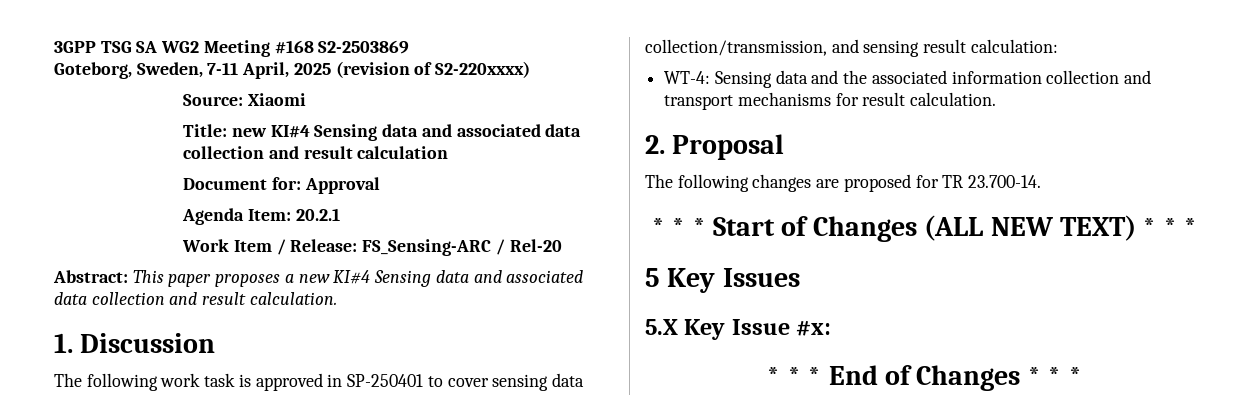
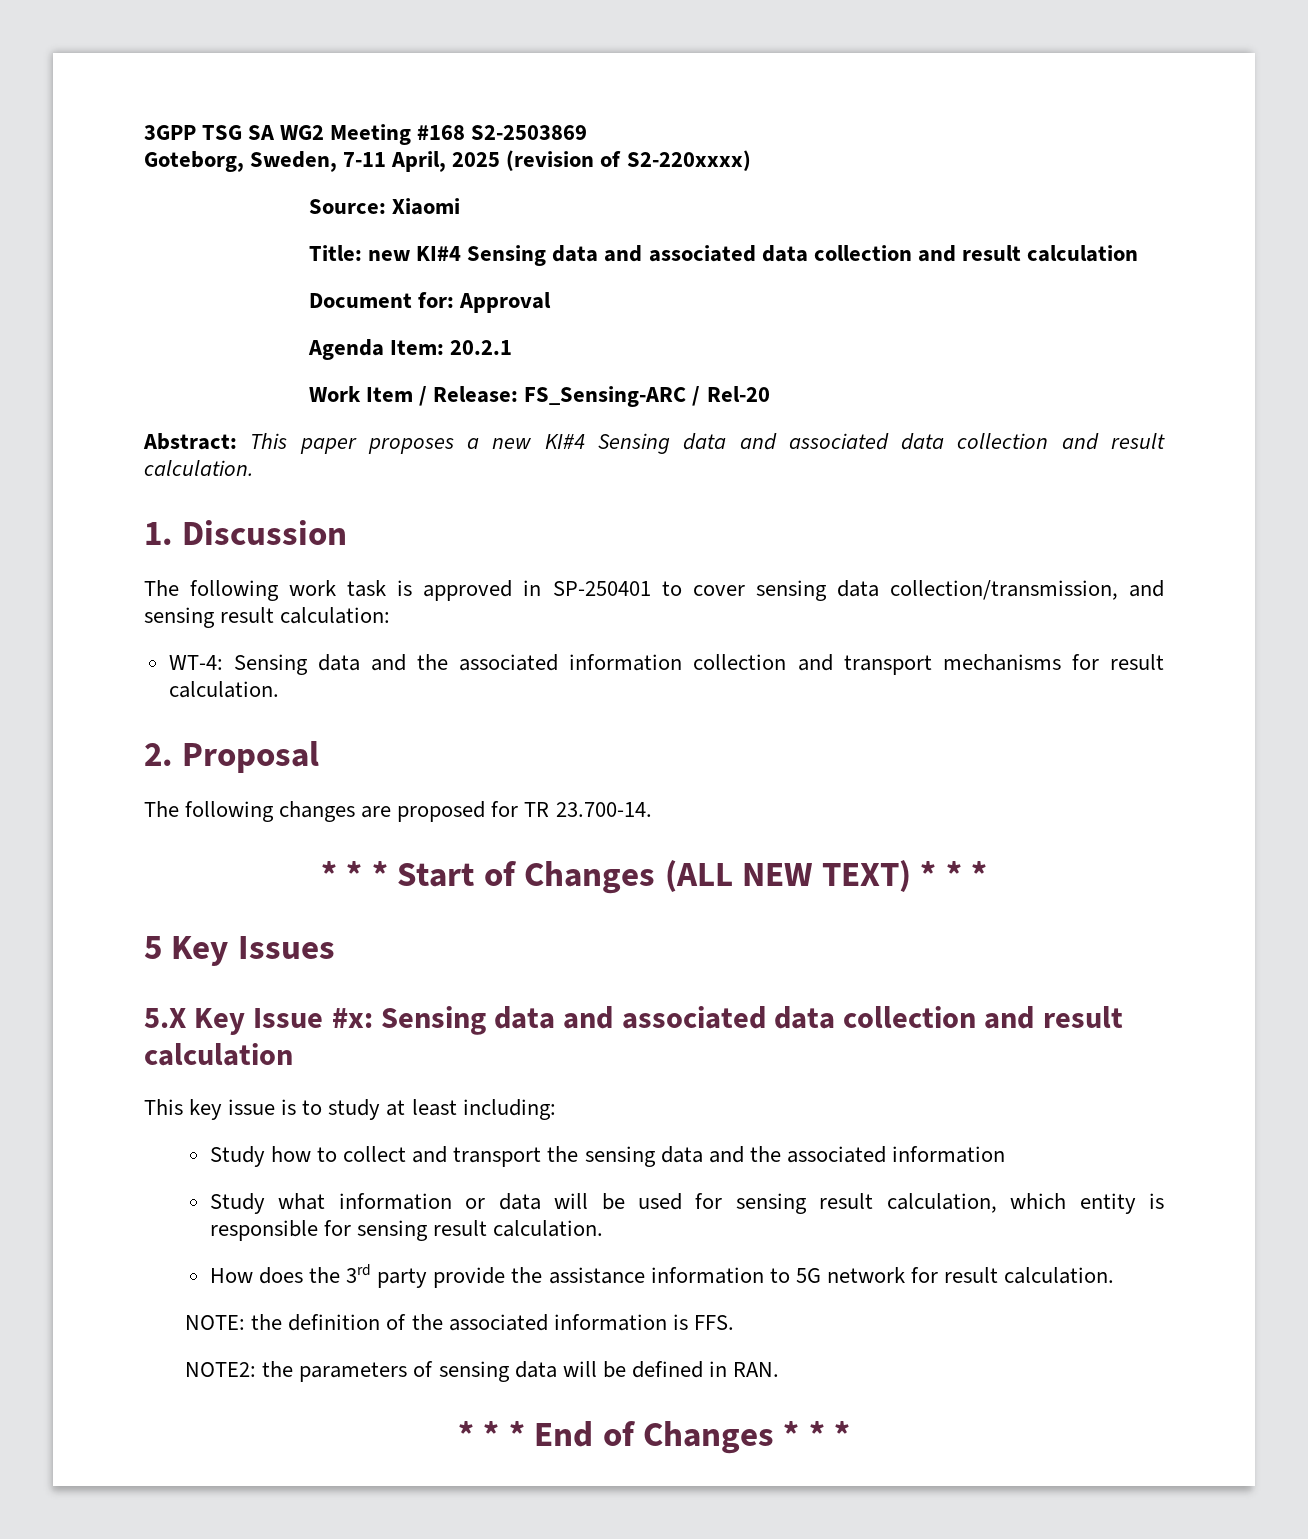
- 5.X Key Issue #x:
+ 5.X Key Issue #x: Sensing data and associated data collection and result calculation
+ This key issue is to study at least including:
+ Study how to collect and transport the sensing data and the associated information
+ Study what information or data will be used for sensing result calculation, which entity is responsible for sensing result calculation.
+ How does the 3rd party provide the assistance information to 5G network for result calculation.
+ NOTE: the definition of the associated information is FFS.
+ NOTE2: the parameters of sensing data will be defined in RAN.

